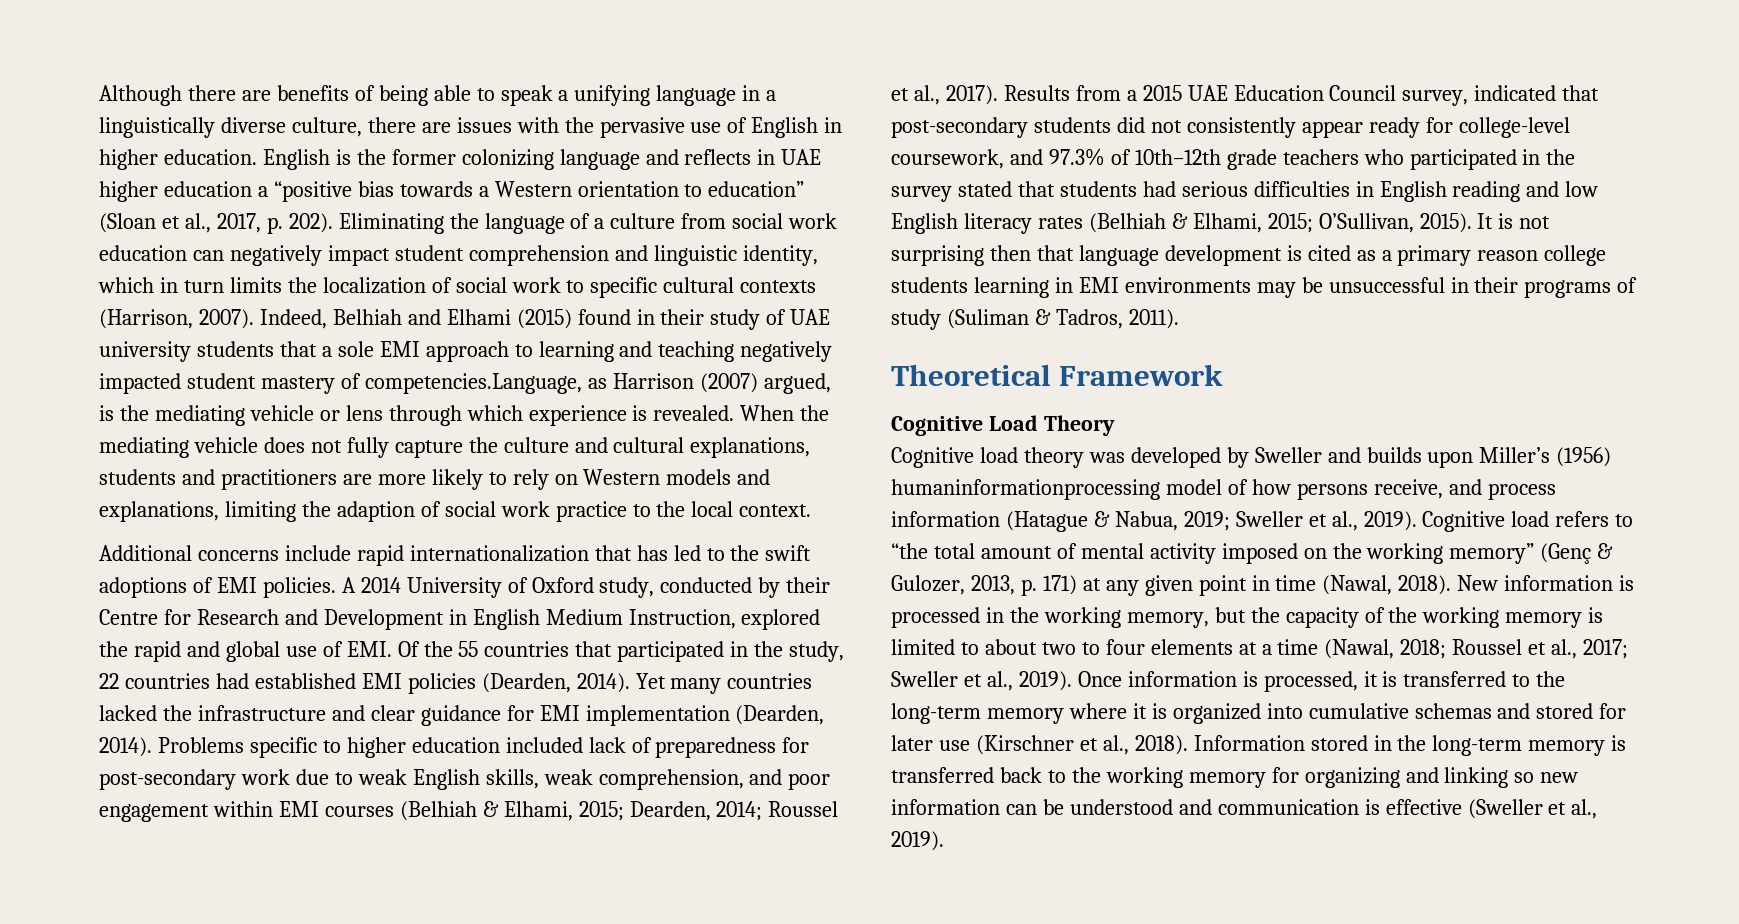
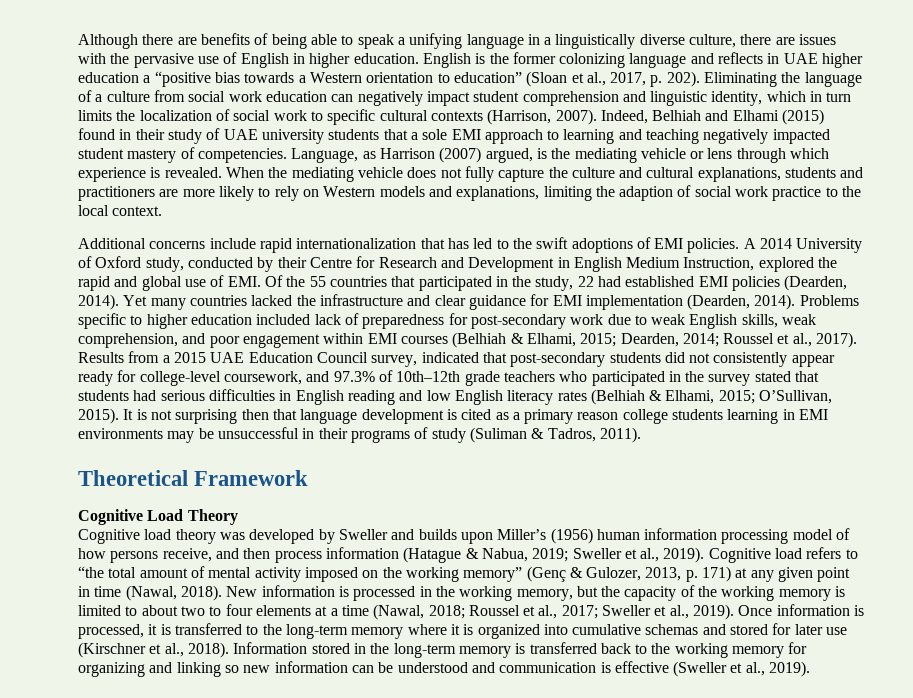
- Indeed, Belhiah and Elhami (2015) found in their study of UAE university students that a sole EMI approach to learning and teaching negatively impacted student mastery of competencies.Language, as Harrison (2007) argued, is the mediating vehicle or lens through which experience is revealed.
+ Indeed, Belhiah and Elhami (2015) found in their study of UAE university students that a sole EMI approach to learning and teaching negatively impacted student mastery of competencies. Language, as Harrison (2007) argued, is the mediating vehicle or lens through which experience is revealed.
- A 2014 University of Oxford study, conducted by their Centre for Research and Development in English Medium Instruction, explored the rapid and global use of EMI. Of the 55 countries that participated in the study, 22 countries had established EMI policies (Dearden, 2014).
+ A 2014 University of Oxford study, conducted by their Centre for Research and Development in English Medium Instruction, explored the rapid and global use of EMI. Of the 55 countries that participated in the study, 22 had established EMI policies (Dearden, 2014).
- Cognitive load theory was developed by Sweller and builds upon Miller’s (1956) humaninformationprocessing model of how persons receive, and process information (Hatague & Nabua, 2019; Sweller et al., 2019).
+ Cognitive load theory was developed by Sweller and builds upon Miller’s (1956) human information processing model of how persons receive, and then process information (Hatague & Nabua, 2019; Sweller et al., 2019).

